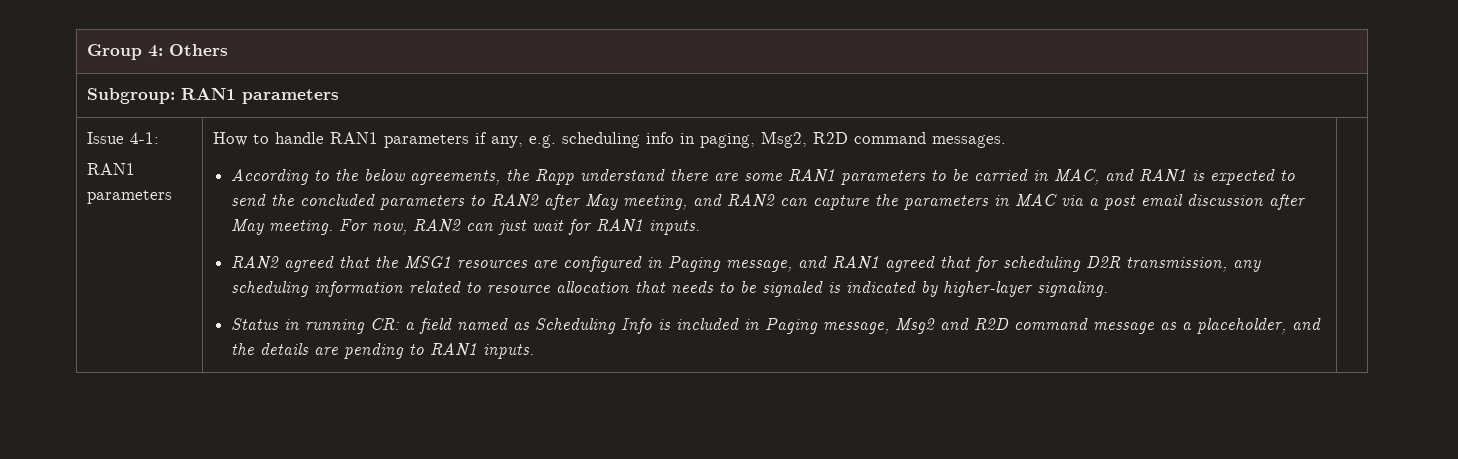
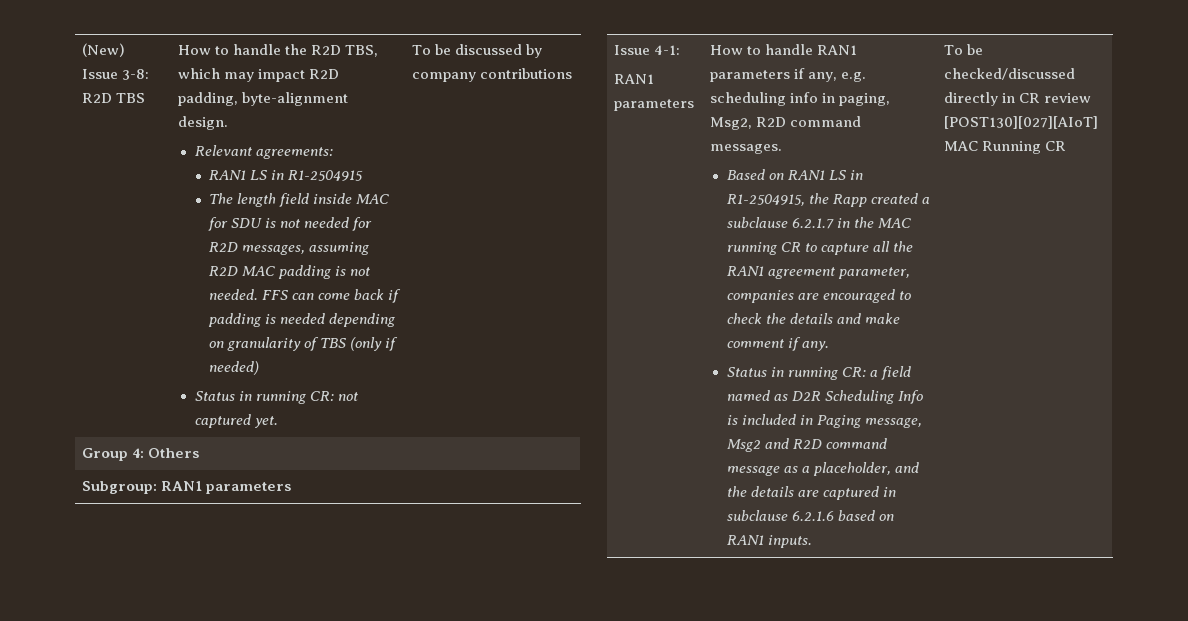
+ (New) Issue 3-8: R2D TBS | How to handle the R2D TBS, which may impact R2D padding, byte-alignment design.
+ Relevant agreements:
+ RAN1 LS in R1-2504915
+ The length field inside MAC for SDU is not needed for R2D messages, assuming R2D MAC padding is not needed. FFS can come back if padding is needed depending on granularity of TBS (only if needed)
+ Status in running CR: not captured yet. | To be discussed by company contributions
- According to the below agreements, the Rapp understand there are some RAN1 parameters to be carried in MAC, and RAN1 is expected to send the concluded parameters to RAN2 after May meeting, and RAN2 can capture the parameters in MAC via a post email discussion after May meeting. For now, RAN2 can just wait for RAN1 inputs.
- RAN2 agreed that the MSG1 resources are configured in Paging message, and RAN1 agreed that for scheduling D2R transmission, any scheduling information related to resource allocation that needs to be signaled is indicated by higher-layer signaling.
+ Based on RAN1 LS in R1-2504915, the Rapp created a subclause 6.2.1.7 in the MAC running CR to capture all the RAN1 agreement parameter, companies are encouraged to check the details and make comment if any.
- Status in running CR: a field named as Scheduling Info is included in Paging message, Msg2 and R2D command message as a placeholder, and the details are pending to RAN1 inputs.
+ Status in running CR: a field named as D2R Scheduling Info is included in Paging message, Msg2 and R2D command message as a placeholder, and the details are captured in subclause 6.2.1.6 based on RAN1 inputs. | To be checked/discussed directly in CR review [POST130][027][AIoT] MAC Running CR

